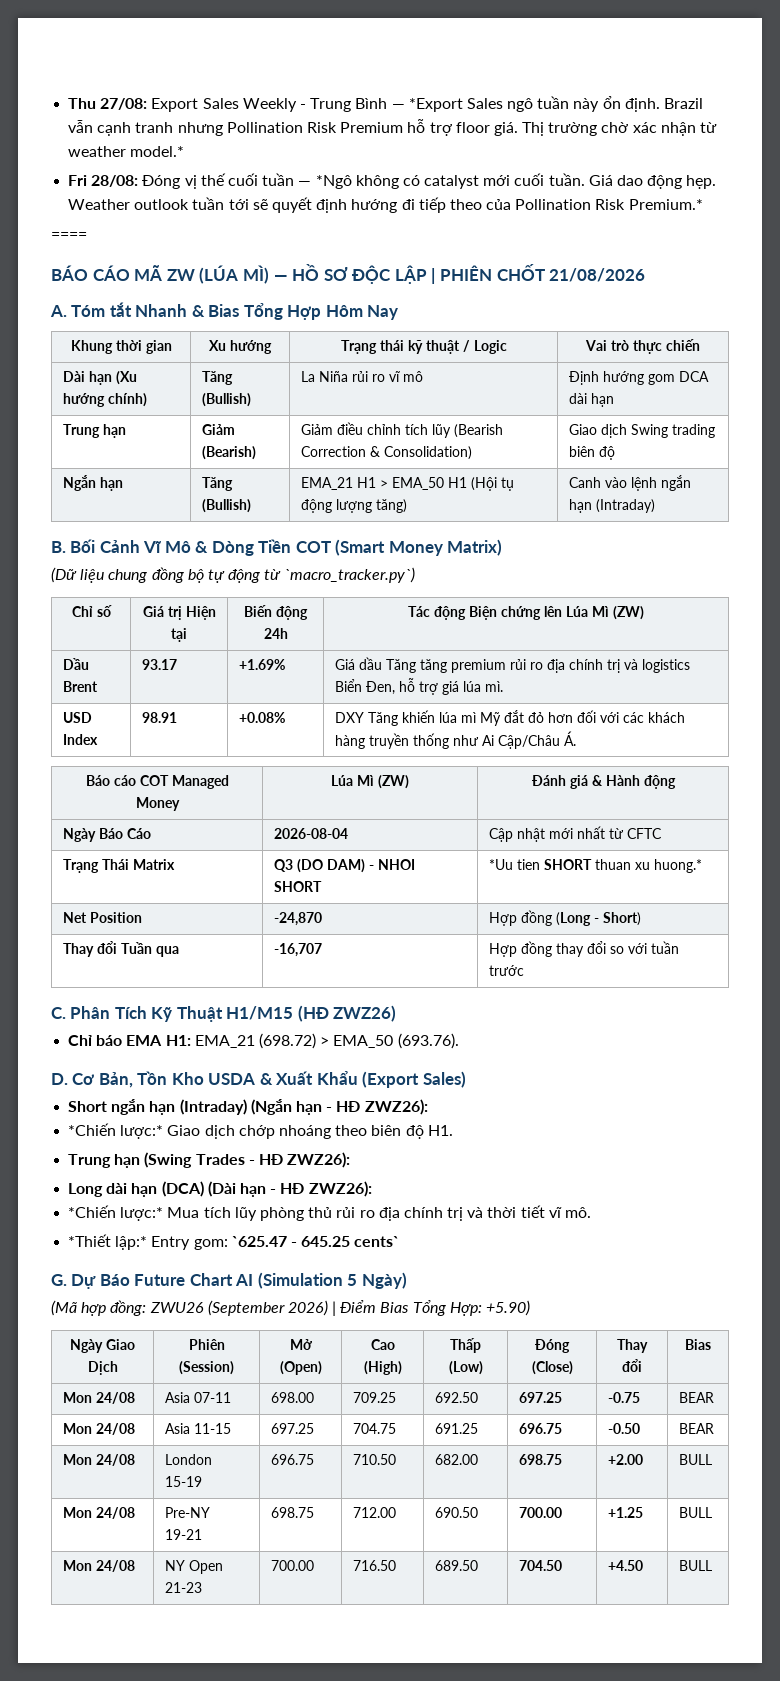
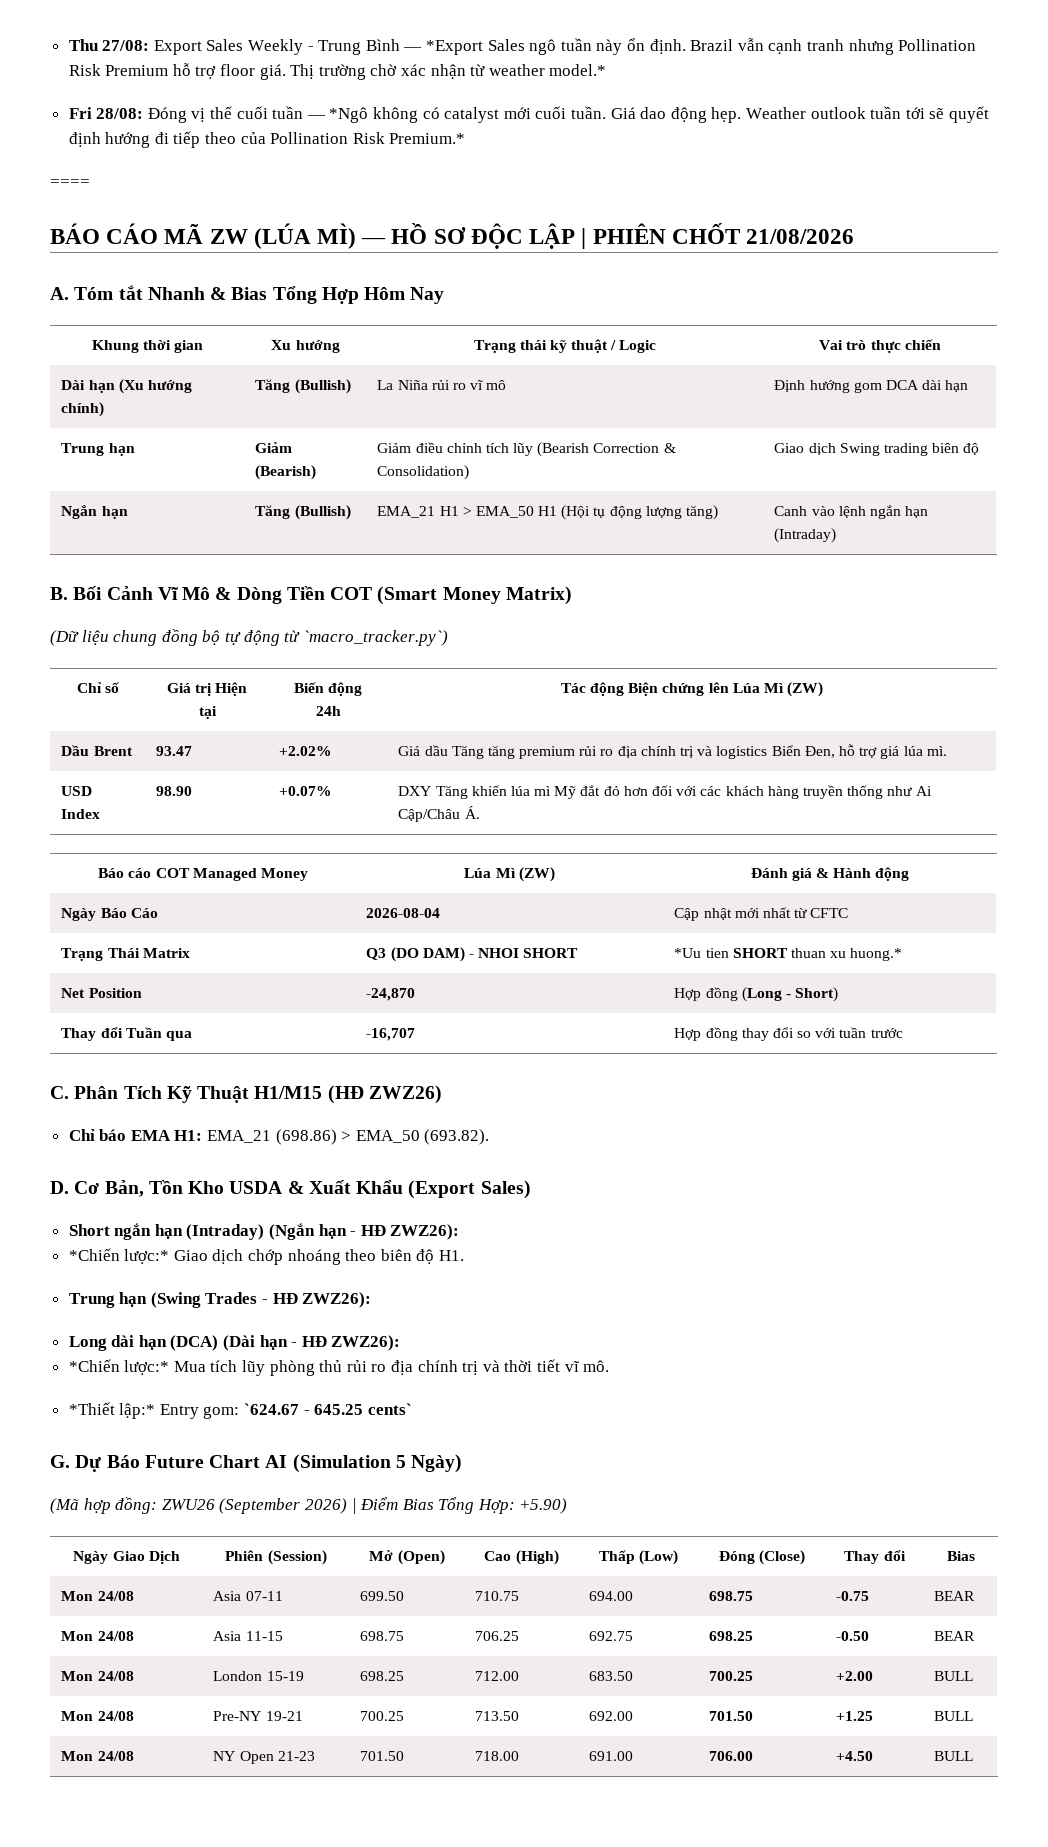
- Dầu Brent | 93.17 | +1.69% | Giá dầu Tăng tăng premium rủi ro địa chính trị và logistics Biển Đen, hỗ trợ giá lúa mì.
+ Dầu Brent | 93.47 | +2.02% | Giá dầu Tăng tăng premium rủi ro địa chính trị và logistics Biển Đen, hỗ trợ giá lúa mì.
- USD Index | 98.91 | +0.08% | DXY Tăng khiến lúa mì Mỹ đắt đỏ hơn đối với các khách hàng truyền thống như Ai Cập/Châu Á.
+ USD Index | 98.90 | +0.07% | DXY Tăng khiến lúa mì Mỹ đắt đỏ hơn đối với các khách hàng truyền thống như Ai Cập/Châu Á.
- Chỉ báo EMA H1: EMA_21 (698.72) > EMA_50 (693.76).
+ Chỉ báo EMA H1: EMA_21 (698.86) > EMA_50 (693.82).
- *Thiết lập:* Entry gom: `625.47 - 645.25 cents`
+ *Thiết lập:* Entry gom: `624.67 - 645.25 cents`
- Mon 24/08 | Asia 07-11 | 698.00 | 709.25 | 692.50 | 697.25 | -0.75 | BEAR
+ Mon 24/08 | Asia 07-11 | 699.50 | 710.75 | 694.00 | 698.75 | -0.75 | BEAR
- Mon 24/08 | Asia 11-15 | 697.25 | 704.75 | 691.25 | 696.75 | -0.50 | BEAR
+ Mon 24/08 | Asia 11-15 | 698.75 | 706.25 | 692.75 | 698.25 | -0.50 | BEAR
- Mon 24/08 | London 15-19 | 696.75 | 710.50 | 682.00 | 698.75 | +2.00 | BULL
+ Mon 24/08 | London 15-19 | 698.25 | 712.00 | 683.50 | 700.25 | +2.00 | BULL
- Mon 24/08 | Pre-NY 19-21 | 698.75 | 712.00 | 690.50 | 700.00 | +1.25 | BULL
+ Mon 24/08 | Pre-NY 19-21 | 700.25 | 713.50 | 692.00 | 701.50 | +1.25 | BULL
- Mon 24/08 | NY Open 21-23 | 700.00 | 716.50 | 689.50 | 704.50 | +4.50 | BULL
+ Mon 24/08 | NY Open 21-23 | 701.50 | 718.00 | 691.00 | 706.00 | +4.50 | BULL

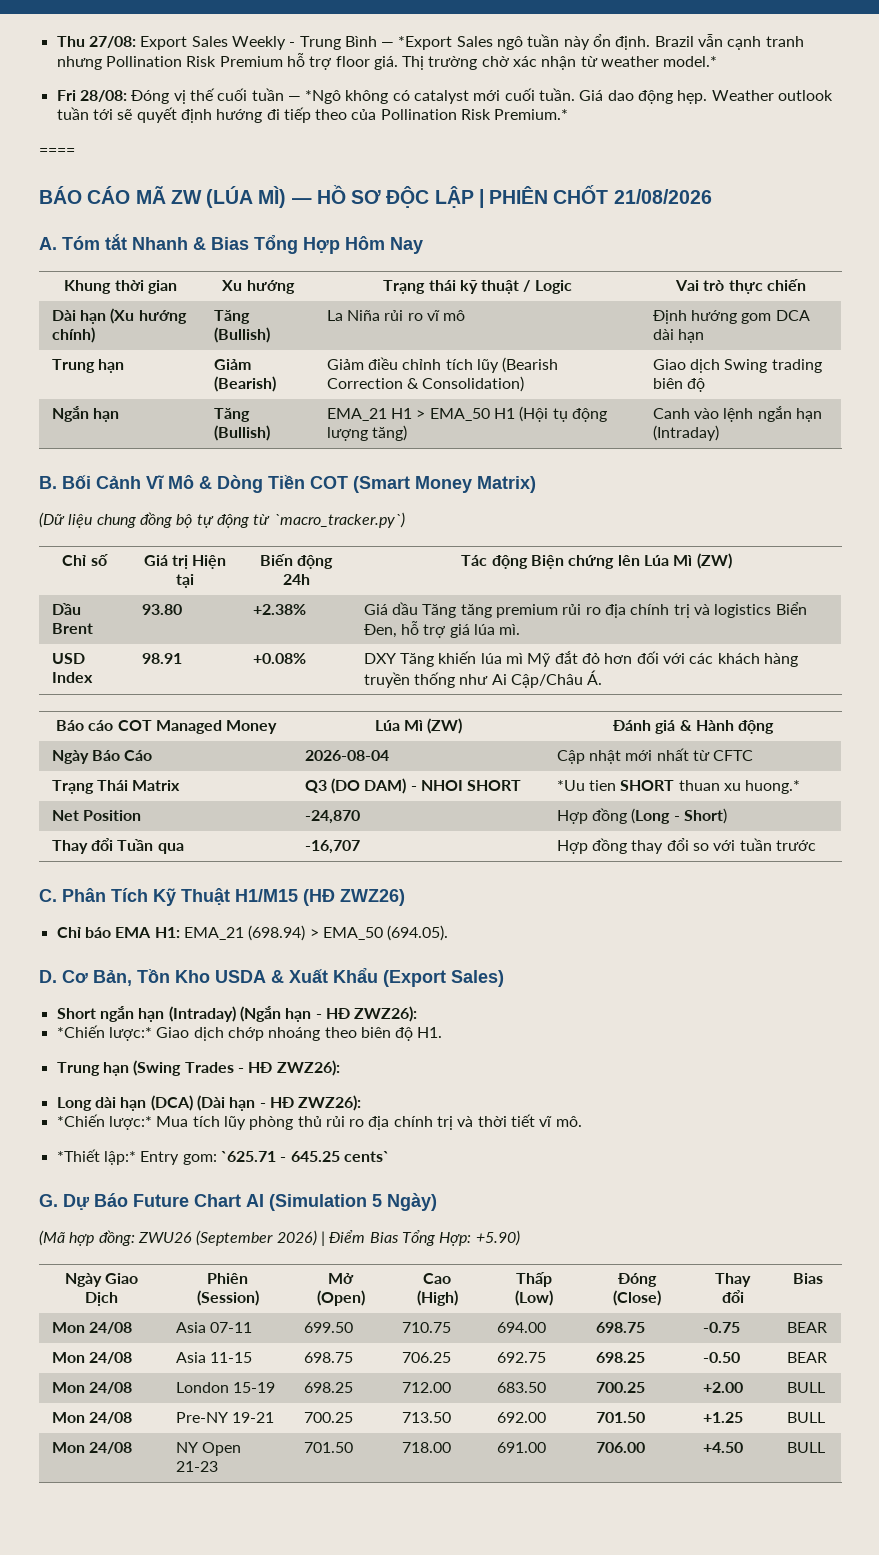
- Dầu Brent | 93.47 | +2.02% | Giá dầu Tăng tăng premium rủi ro địa chính trị và logistics Biển Đen, hỗ trợ giá lúa mì.
+ Dầu Brent | 93.80 | +2.38% | Giá dầu Tăng tăng premium rủi ro địa chính trị và logistics Biển Đen, hỗ trợ giá lúa mì.
- USD Index | 98.90 | +0.07% | DXY Tăng khiến lúa mì Mỹ đắt đỏ hơn đối với các khách hàng truyền thống như Ai Cập/Châu Á.
+ USD Index | 98.91 | +0.08% | DXY Tăng khiến lúa mì Mỹ đắt đỏ hơn đối với các khách hàng truyền thống như Ai Cập/Châu Á.
- Chỉ báo EMA H1: EMA_21 (698.86) > EMA_50 (693.82).
+ Chỉ báo EMA H1: EMA_21 (698.94) > EMA_50 (694.05).
- *Thiết lập:* Entry gom: `624.67 - 645.25 cents`
+ *Thiết lập:* Entry gom: `625.71 - 645.25 cents`

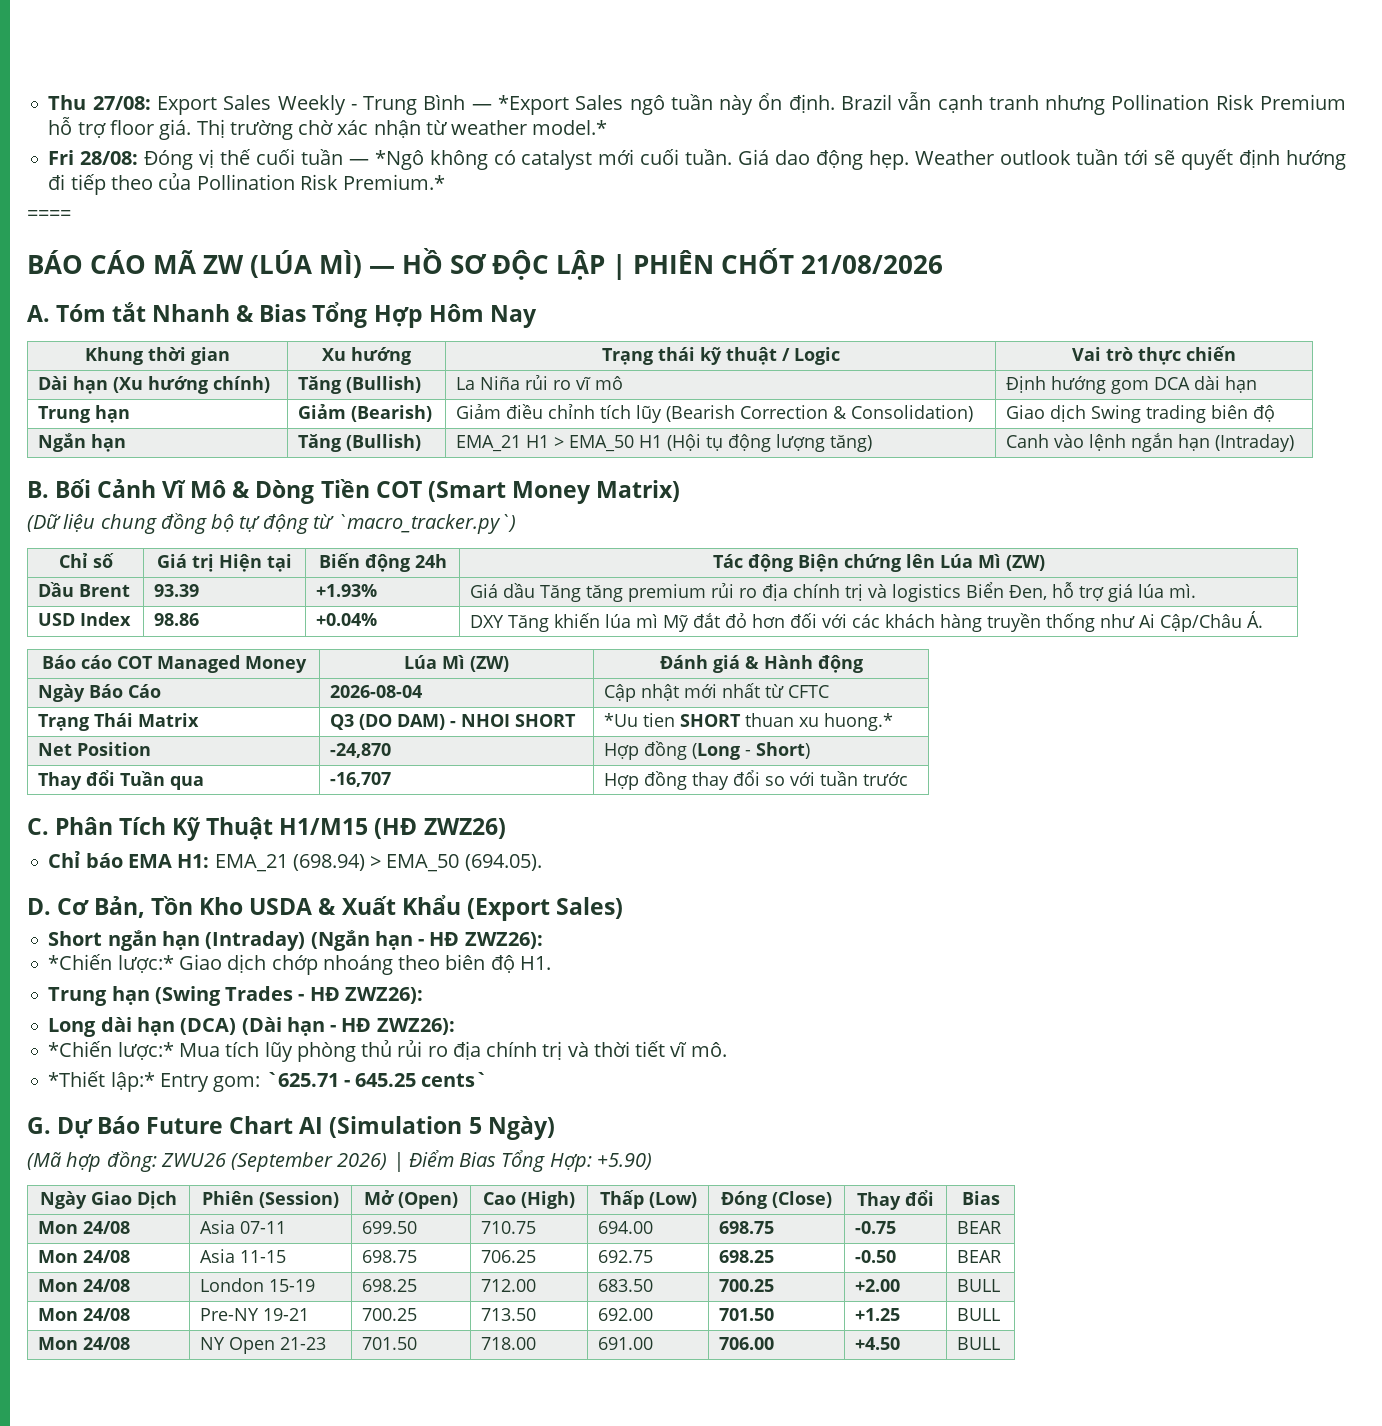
- Dầu Brent | 93.80 | +2.38% | Giá dầu Tăng tăng premium rủi ro địa chính trị và logistics Biển Đen, hỗ trợ giá lúa mì.
+ Dầu Brent | 93.39 | +1.93% | Giá dầu Tăng tăng premium rủi ro địa chính trị và logistics Biển Đen, hỗ trợ giá lúa mì.
- USD Index | 98.91 | +0.08% | DXY Tăng khiến lúa mì Mỹ đắt đỏ hơn đối với các khách hàng truyền thống như Ai Cập/Châu Á.
+ USD Index | 98.86 | +0.04% | DXY Tăng khiến lúa mì Mỹ đắt đỏ hơn đối với các khách hàng truyền thống như Ai Cập/Châu Á.

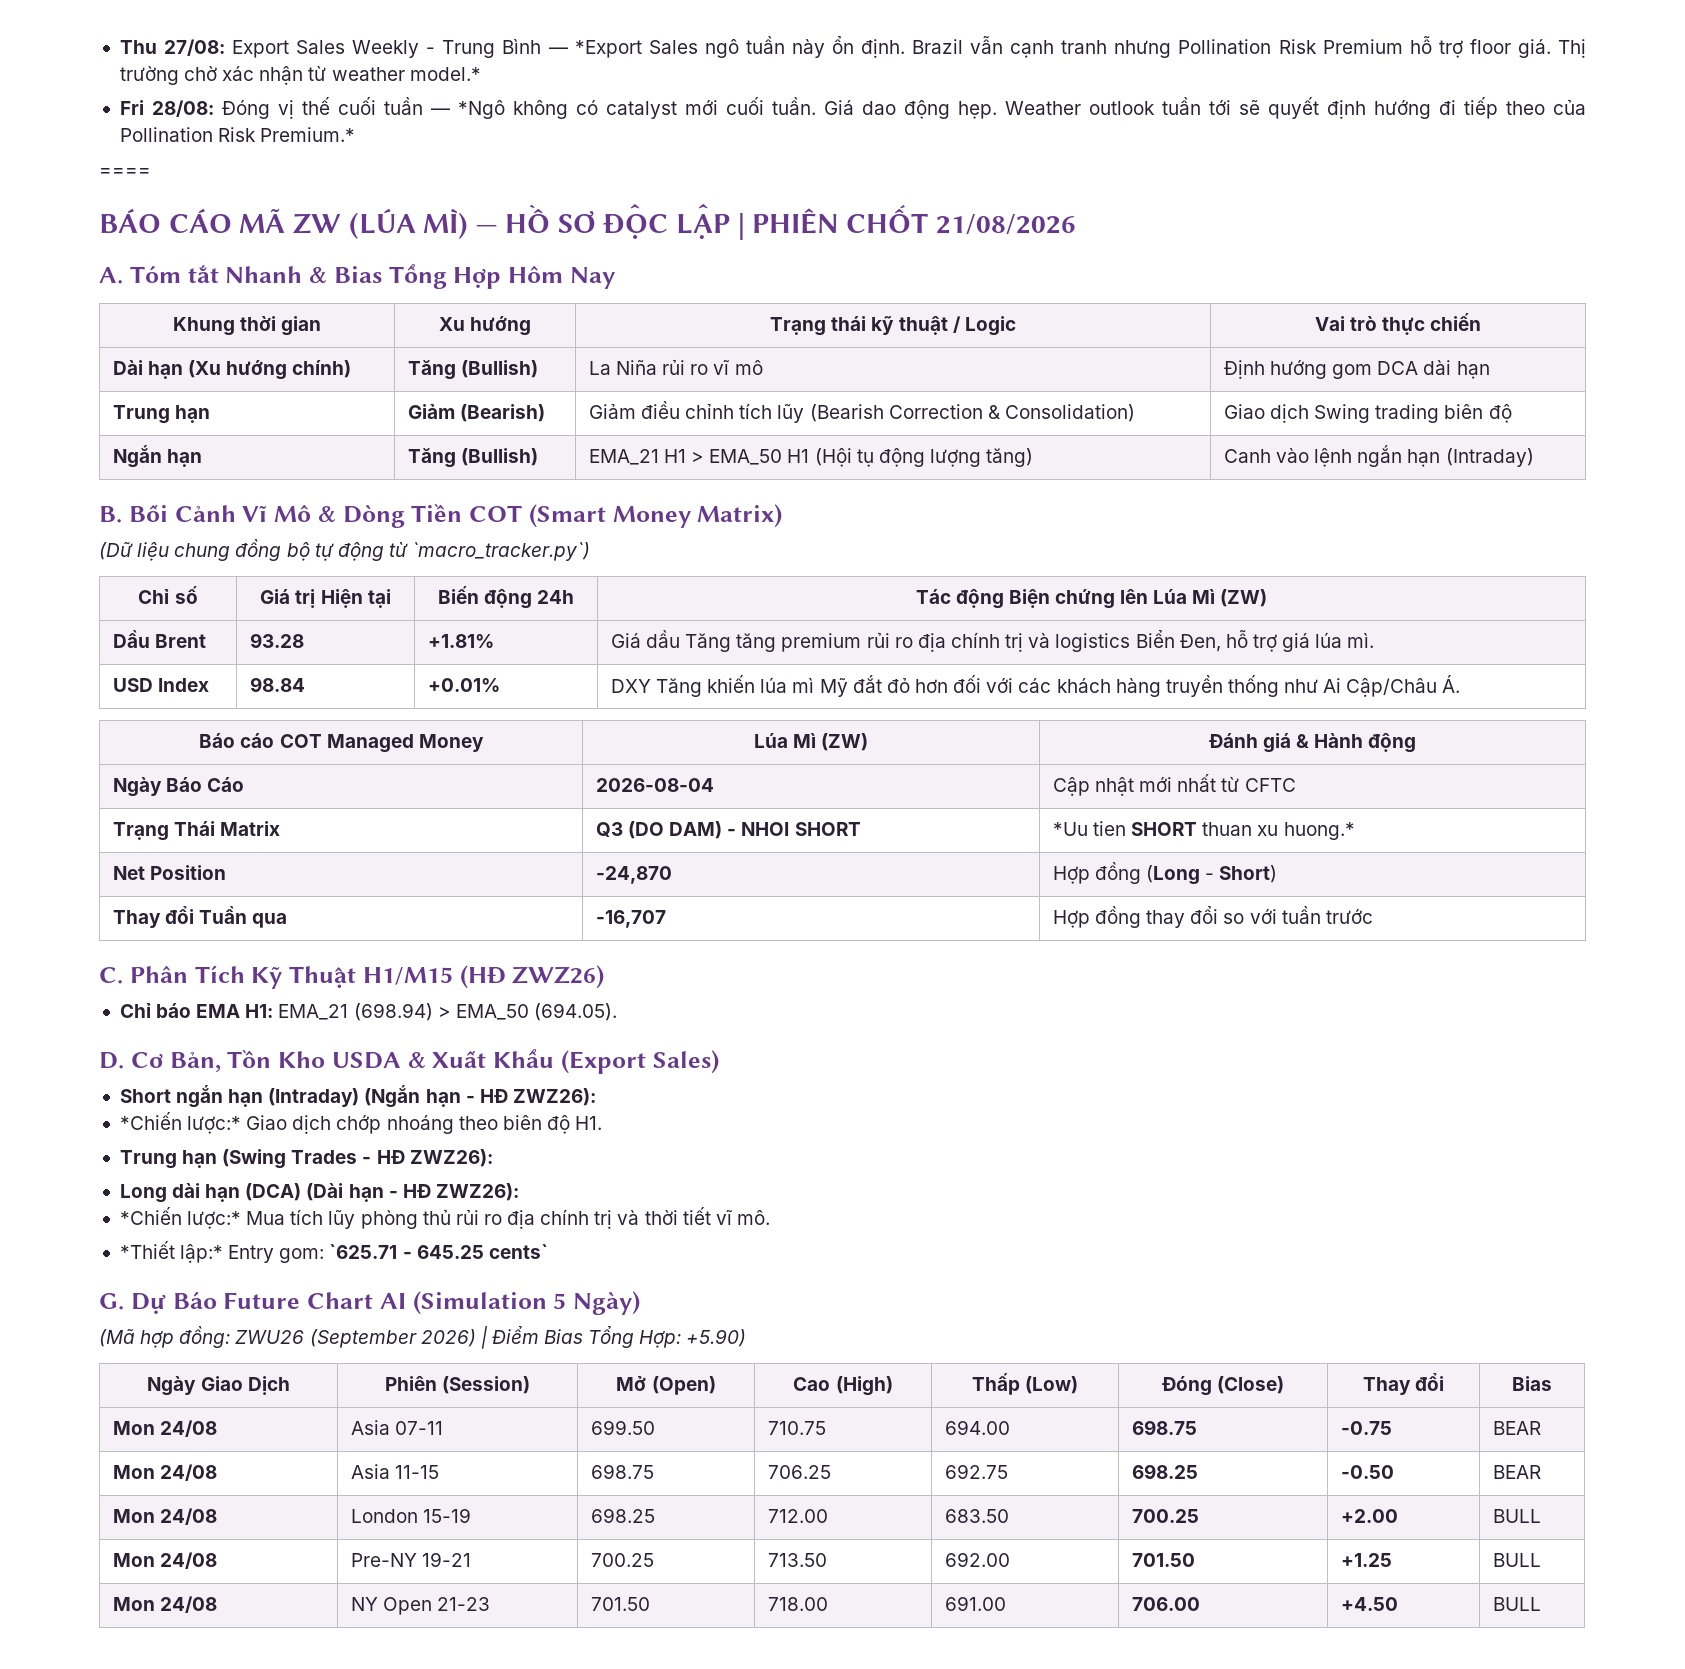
- Dầu Brent | 93.39 | +1.93% | Giá dầu Tăng tăng premium rủi ro địa chính trị và logistics Biển Đen, hỗ trợ giá lúa mì.
+ Dầu Brent | 93.28 | +1.81% | Giá dầu Tăng tăng premium rủi ro địa chính trị và logistics Biển Đen, hỗ trợ giá lúa mì.
- USD Index | 98.86 | +0.04% | DXY Tăng khiến lúa mì Mỹ đắt đỏ hơn đối với các khách hàng truyền thống như Ai Cập/Châu Á.
+ USD Index | 98.84 | +0.01% | DXY Tăng khiến lúa mì Mỹ đắt đỏ hơn đối với các khách hàng truyền thống như Ai Cập/Châu Á.

